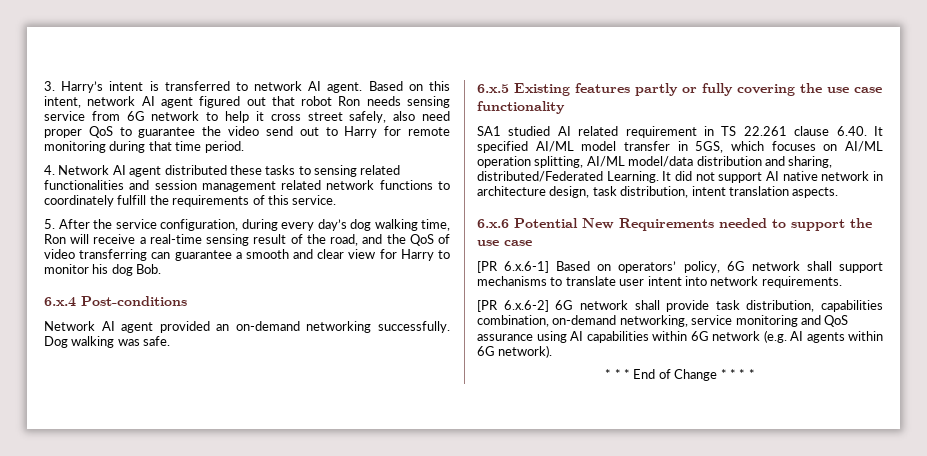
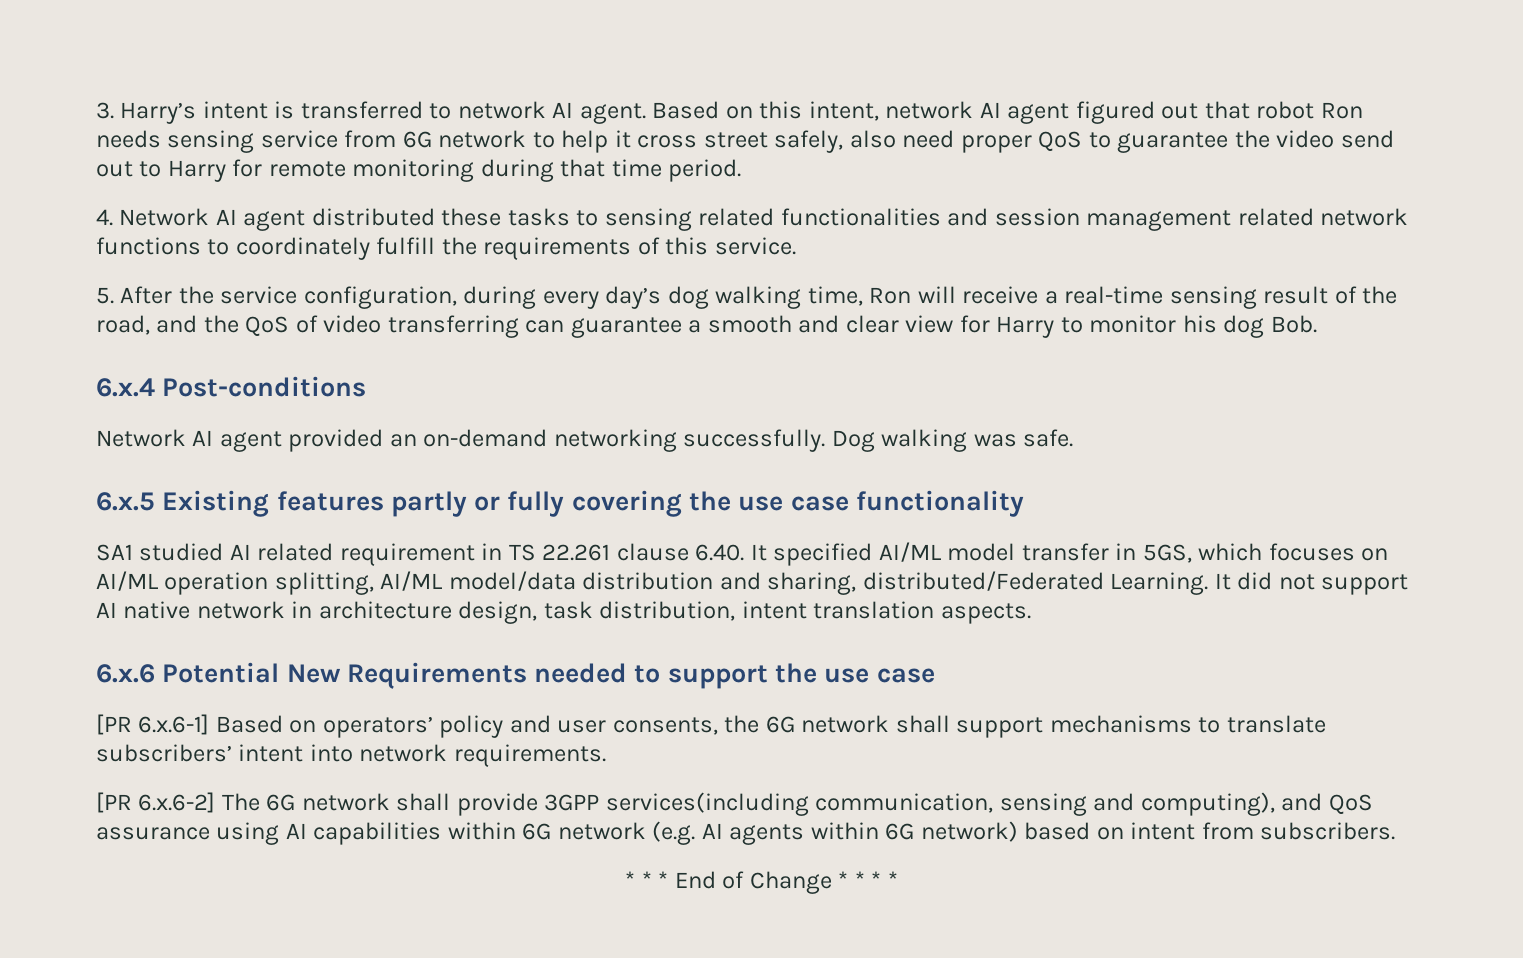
- [PR 6.x.6-1] Based on operators’ policy, 6G network shall support mechanisms to translate user intent into network requirements.
+ [PR 6.x.6-1] Based on operators’ policy and user consents, the 6G network shall support mechanisms to translate subscribers’ intent into network requirements.
- [PR 6.x.6-2] 6G network shall provide task distribution, capabilities combination, on-demand networking, service monitoring and QoS assurance using AI capabilities within 6G network (e.g. AI agents within 6G network).
+ [PR 6.x.6-2] The 6G network shall provide 3GPP services(including communication, sensing and computing), and QoS assurance using AI capabilities within 6G network (e.g. AI agents within 6G network) based on intent from subscribers.

